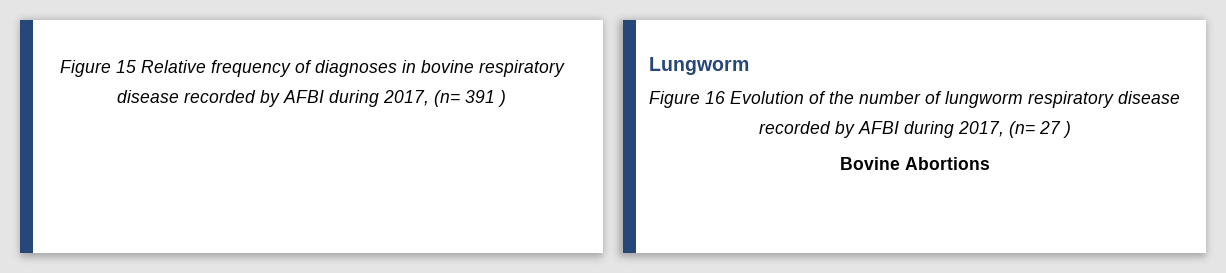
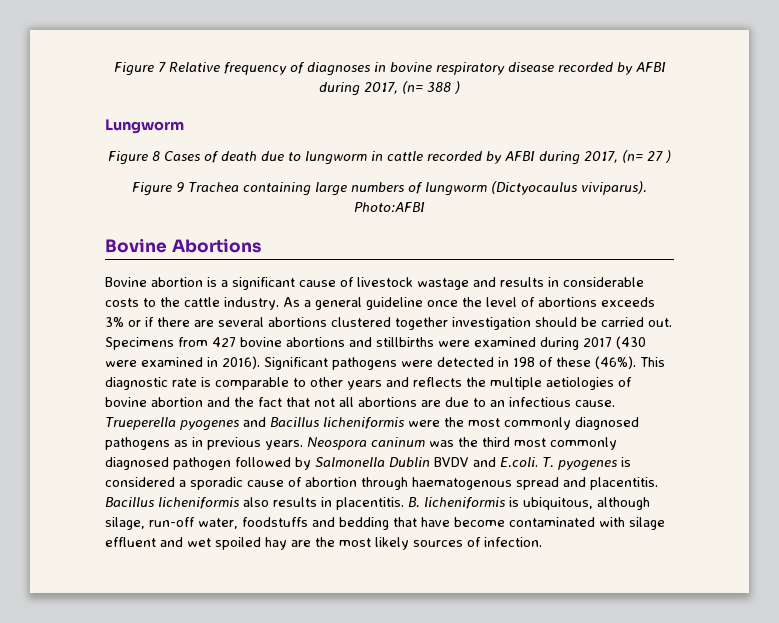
- Figure 15 Relative frequency of diagnoses in bovine respiratory disease recorded by AFBI during 2017, (n= 391 )
+ Figure 7 Relative frequency of diagnoses in bovine respiratory disease recorded by AFBI during 2017, (n= 388 )
- Figure 16 Evolution of the number of lungworm respiratory disease recorded by AFBI during 2017, (n= 27 )
+ Figure 8 Cases of death due to lungworm in cattle recorded by AFBI during 2017, (n= 27 )
+ Figure 9 Trachea containing large numbers of lungworm (Dictyocaulus viviparus). Photo:AFBI
  Bovine Abortions
+ Bovine abortion is a significant cause of livestock wastage and results in considerable costs to the cattle industry. As a general guideline once the level of abortions exceeds 3% or if there are several abortions clustered together investigation should be carried out. Specimens from 427 bovine abortions and stillbirths were examined during 2017 (430 were examined in 2016). Significant pathogens were detected in 198 of these (46%). This diagnostic rate is comparable to other years and reflects the multiple aetiologies of bovine abortion and the fact that not all abortions are due to an infectious cause. Trueperella pyogenes and Bacillus licheniformis were the most commonly diagnosed pathogens as in previous years. Neospora caninum was the third most commonly diagnosed pathogen followed by Salmonella Dublin BVDV and E.coli. T. pyogenes is considered a sporadic cause of abortion through haematogenous spread and placentitis. Bacillus licheniformis also results in placentitis. B. licheniformis is ubiquitous, although silage, run-off water, foodstuffs and bedding that have become contaminated with silage effluent and wet spoiled hay are the most likely sources of infection.

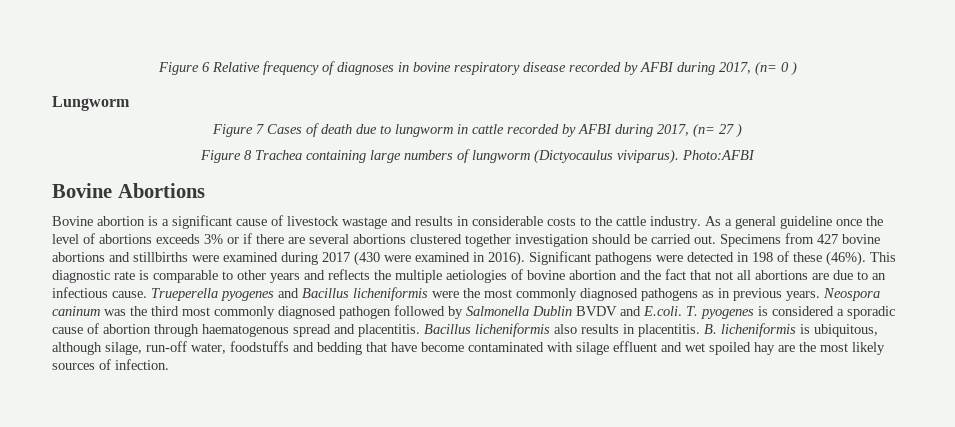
- Figure 7 Relative frequency of diagnoses in bovine respiratory disease recorded by AFBI during 2017, (n= 388 )
+ Figure 6 Relative frequency of diagnoses in bovine respiratory disease recorded by AFBI during 2017, (n= 0 )
- Figure 8 Cases of death due to lungworm in cattle recorded by AFBI during 2017, (n= 27 )
+ Figure 7 Cases of death due to lungworm in cattle recorded by AFBI during 2017, (n= 27 )
- Figure 9 Trachea containing large numbers of lungworm (Dictyocaulus viviparus).
+ Figure 8 Trachea containing large numbers of lungworm (Dictyocaulus viviparus).

